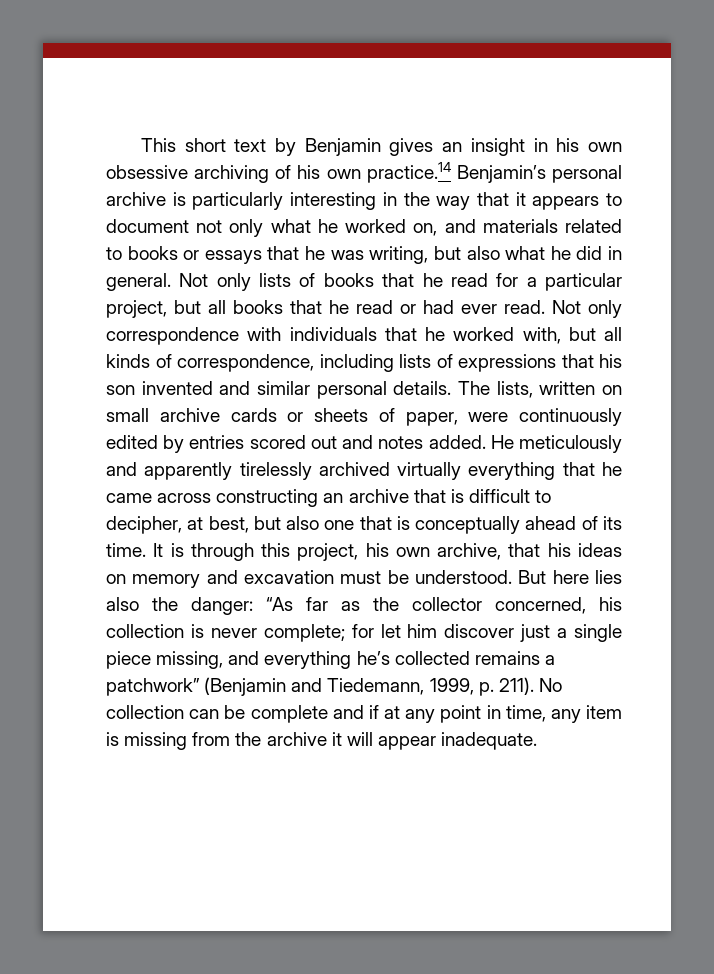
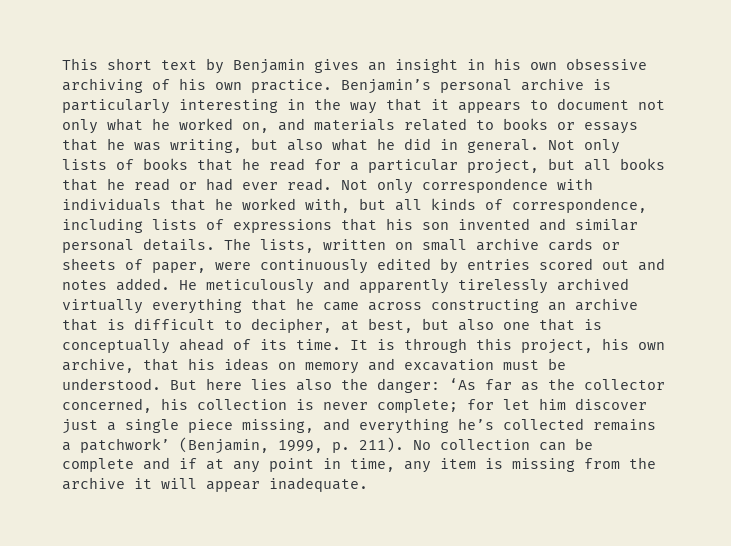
- This short text by Benjamin gives an insight in his own obsessive archiving of his own practice.14 Benjamin’s personal archive is particularly interesting in the way that it appears to document not only what he worked on, and materials related to books or essays that he was writing, but also what he did in general.
+ This short text by Benjamin gives an insight in his own obsessive archiving of his own practice. Benjamin’s personal archive is particularly interesting in the way that it appears to document not only what he worked on, and materials related to books or essays that he was writing, but also what he did in general.
- But here lies also the danger: “As far as the collector concerned, his collection is never complete; for let him discover just a single piece missing, and everything he’s collected remains a patchwork” (Benjamin and Tiedemann, 1999, p. 211).
+ But here lies also the danger: ‘As far as the collector concerned, his collection is never complete; for let him discover just a single piece missing, and everything he’s collected remains a patchwork’ (Benjamin, 1999, p. 211).

